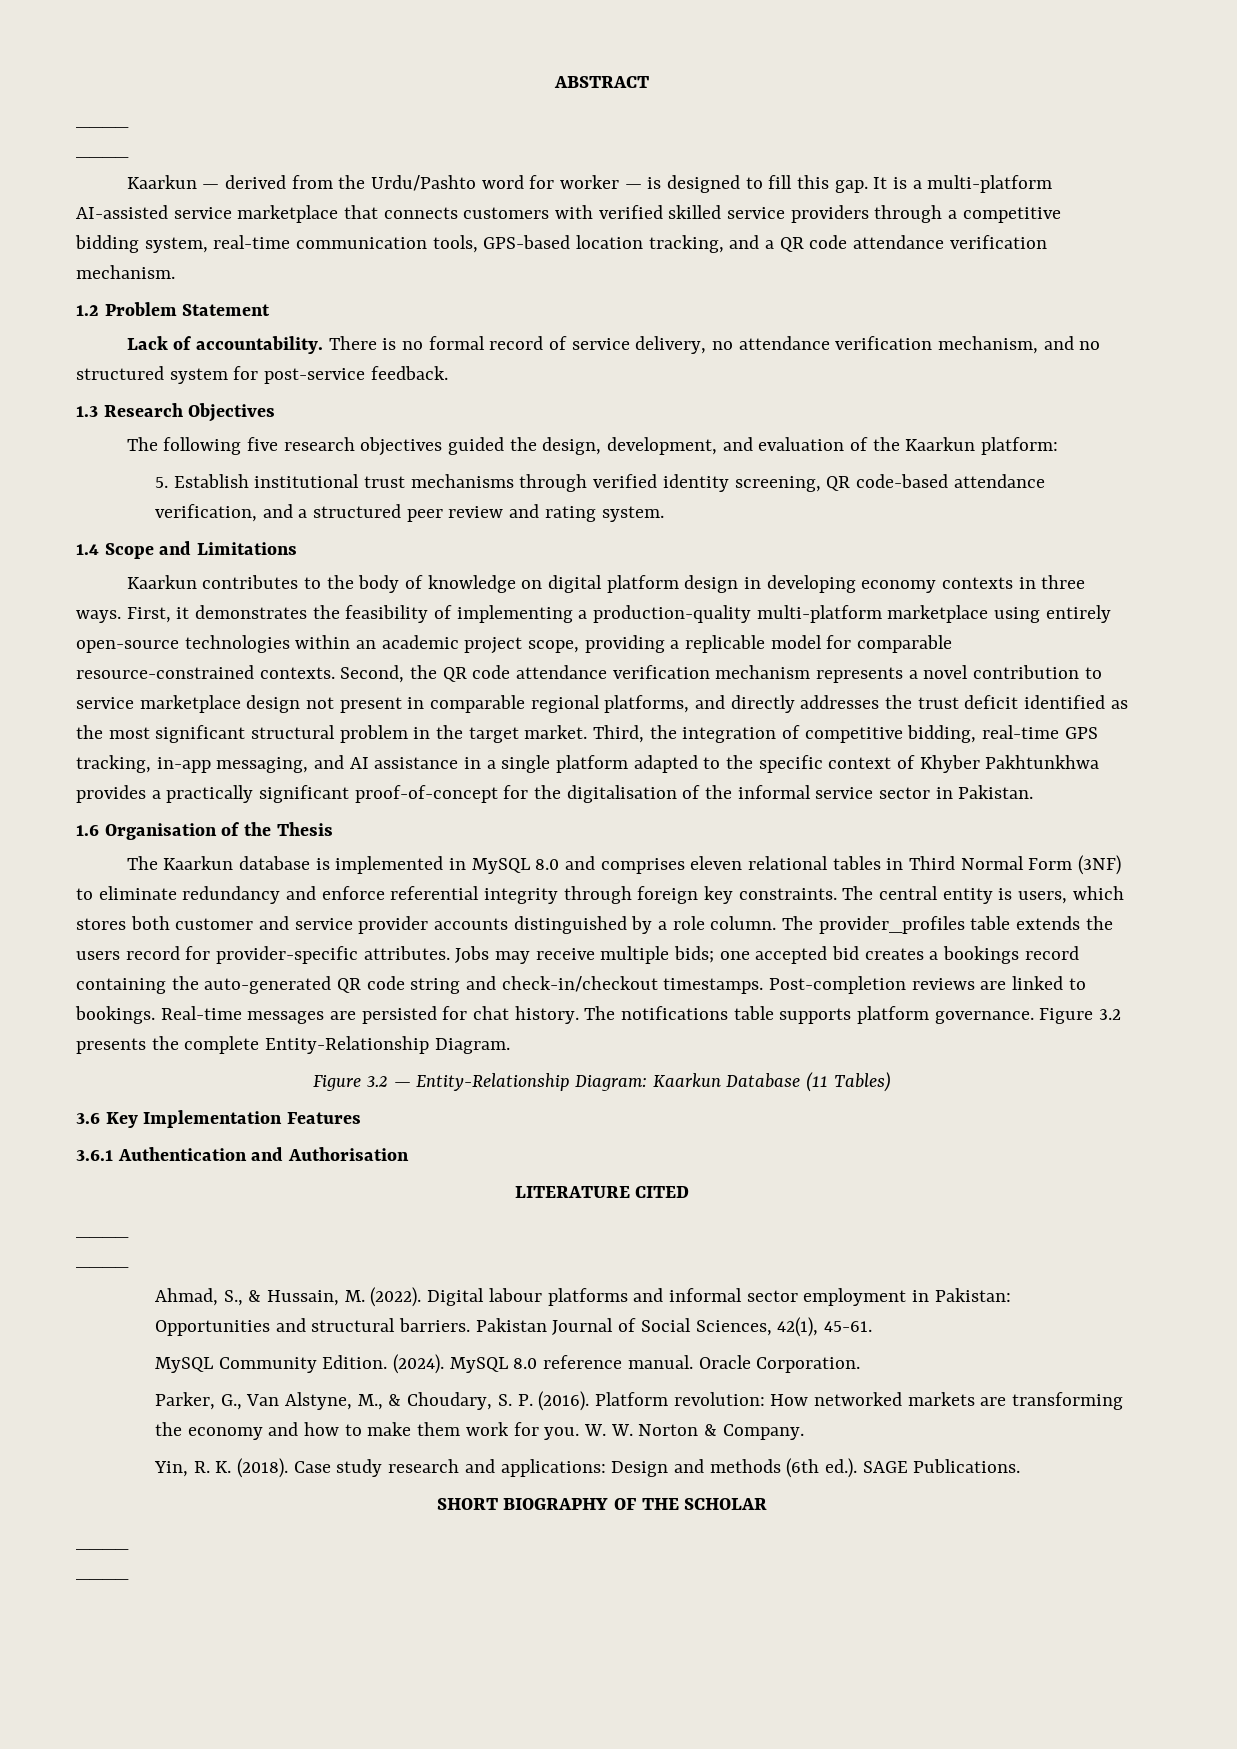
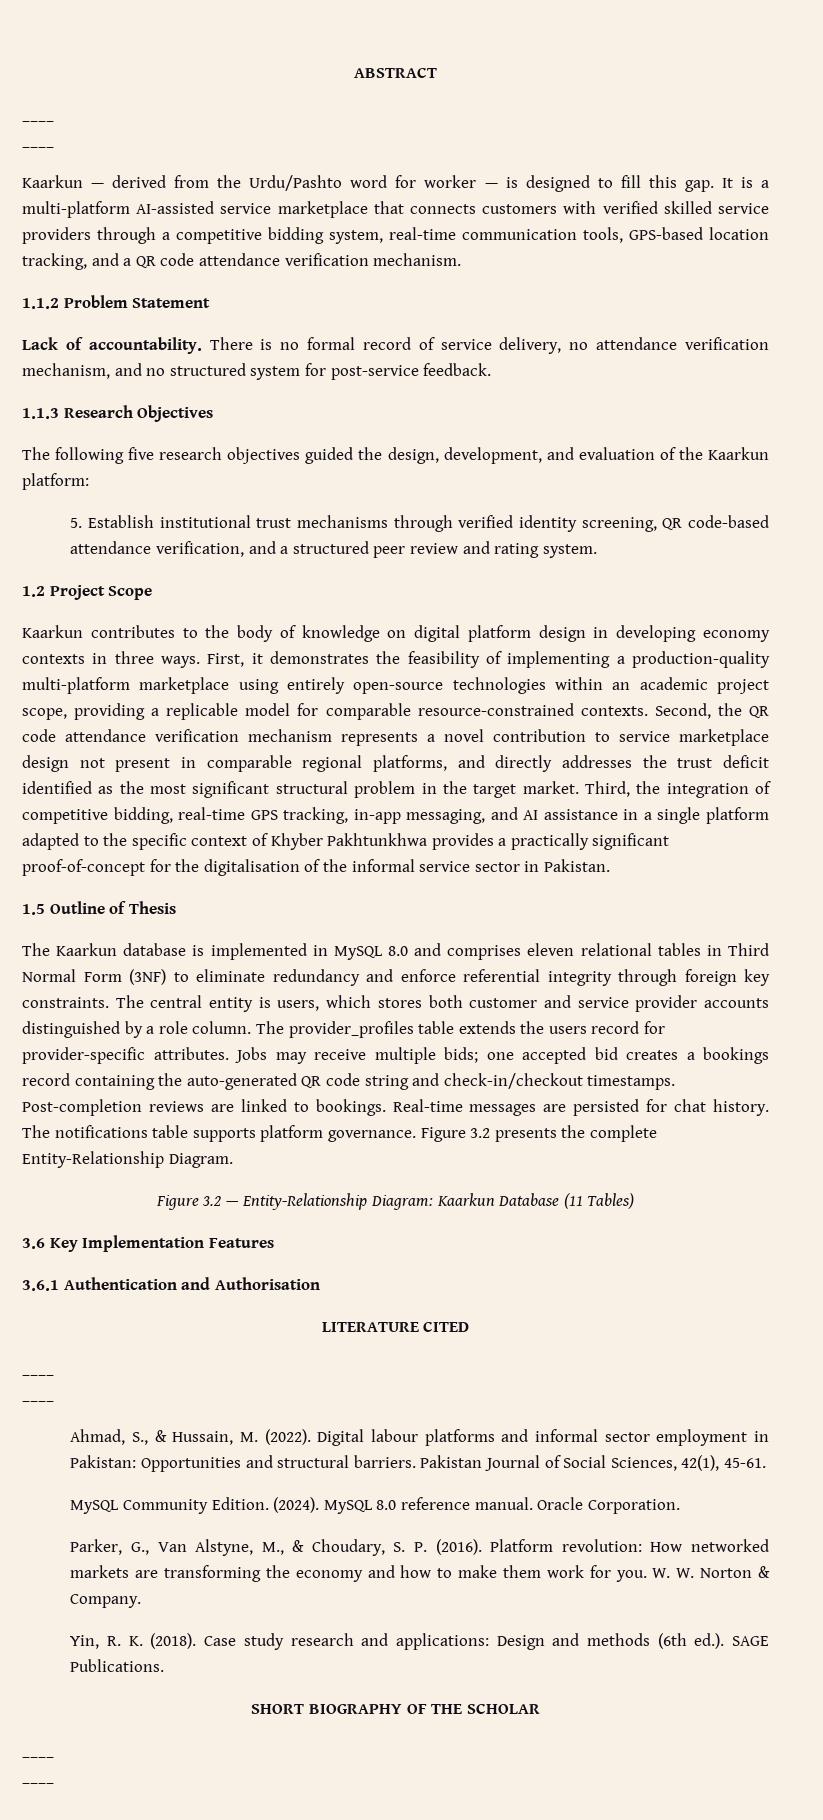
- 1.2 Problem Statement
+ 1.1.2 Problem Statement
- 1.3 Research Objectives
+ 1.1.3 Research Objectives
- 1.4 Scope and Limitations
+ 1.2 Project Scope
- 1.6 Organisation of the Thesis
+ 1.5 Outline of Thesis

